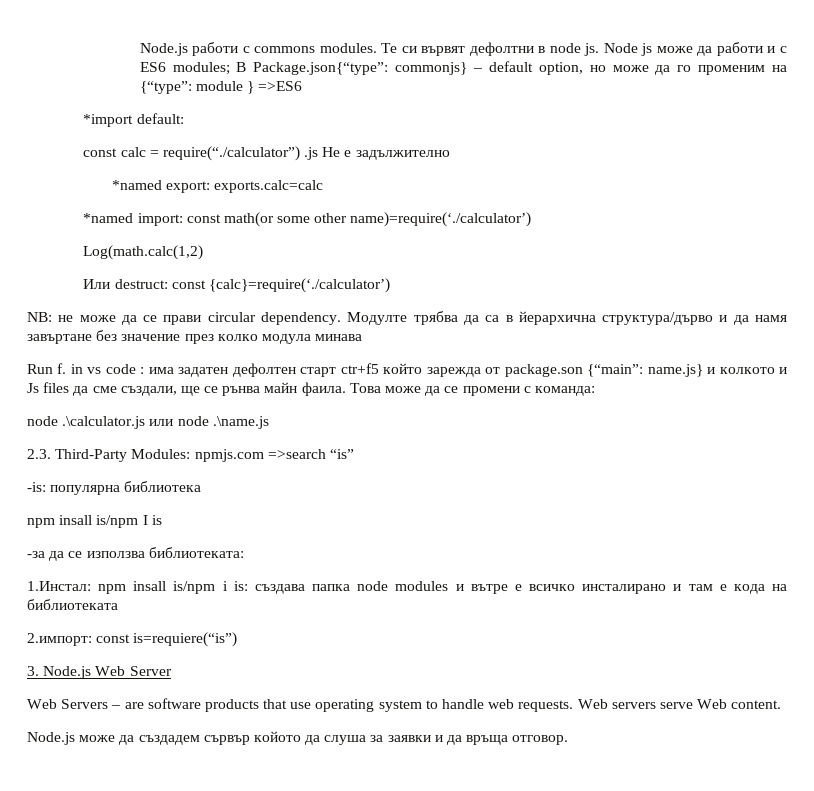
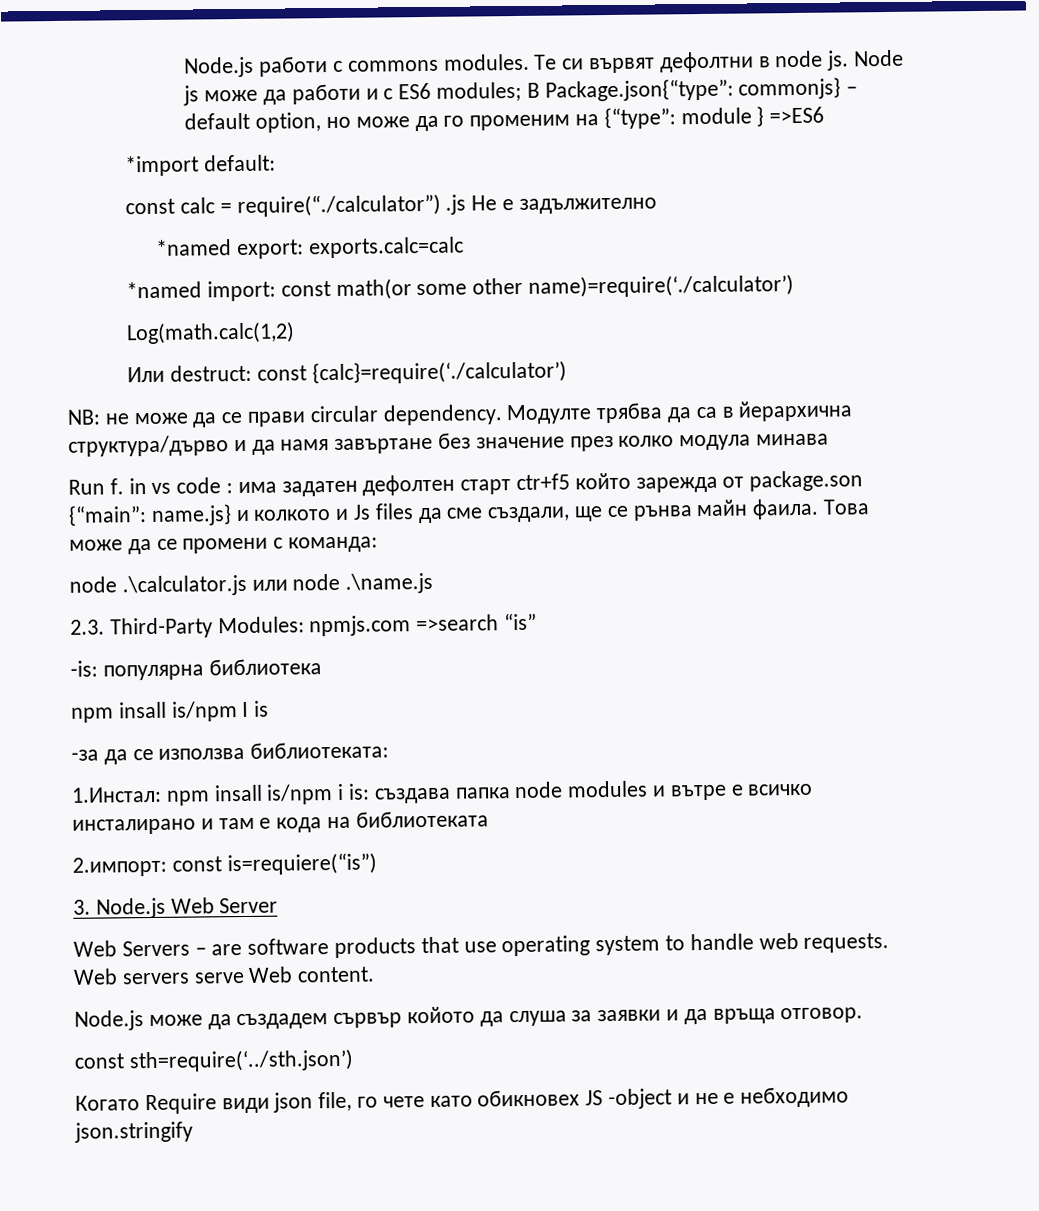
+ const sth=require(‘../sth.json’)
+ Когато Require види json file, го чете като обикновех JS -object и не е небходимо json.stringify

